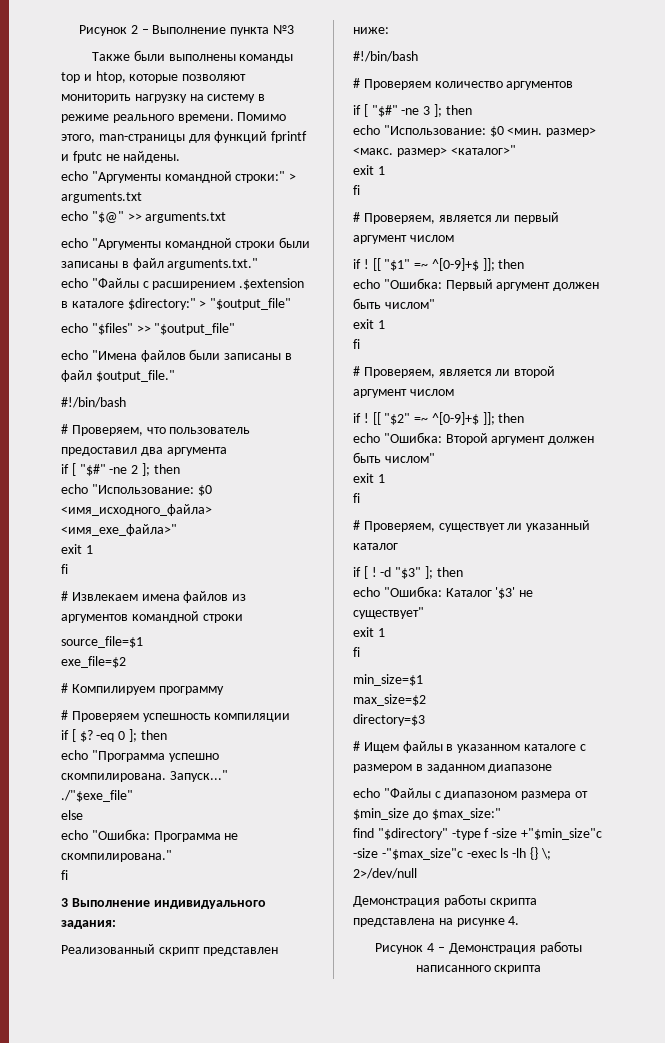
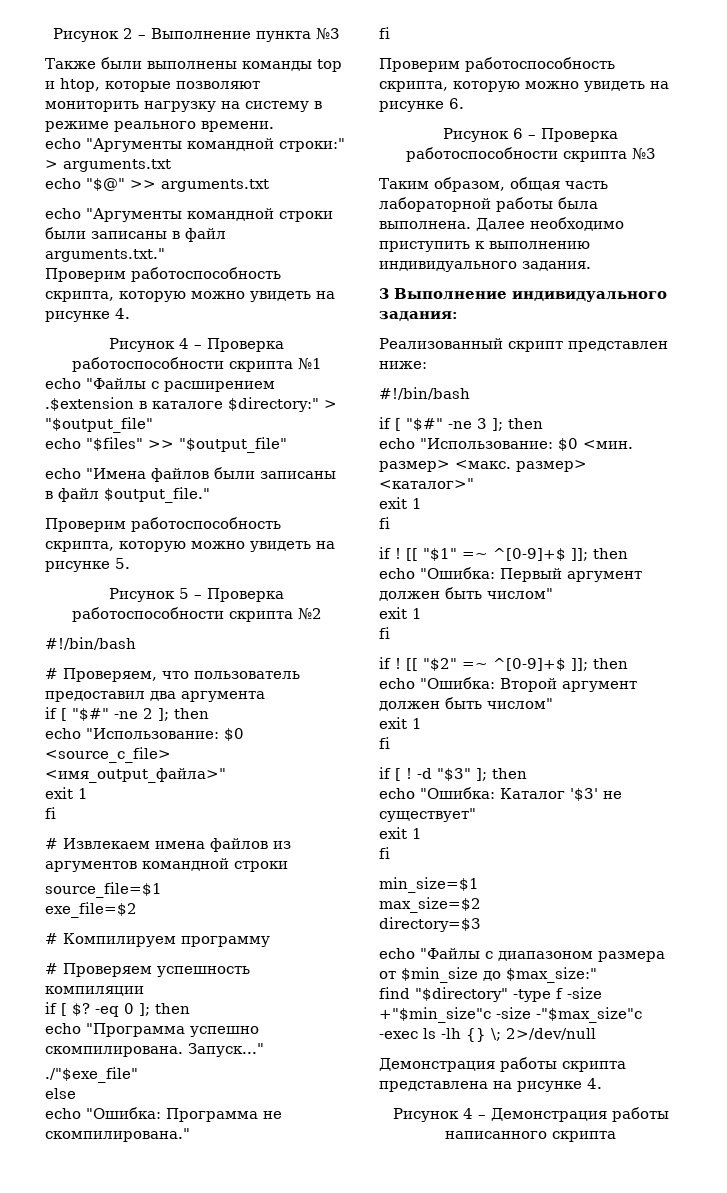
- Помимо этого, man-страницы для функций fprintf и fputc не найдены.
+ Проверим работоспособность скрипта, которую можно увидеть на рисунке 4.
+ Рисунок 4 – Проверка работоспособности скрипта №1
+ Проверим работоспособность скрипта, которую можно увидеть на рисунке 5.
+ Рисунок 5 – Проверка работоспособности скрипта №2
- echo "Использование: $0 <имя_исходного_файла> <имя_exe_файла>"
+ echo "Использование: $0 <source_c_file> <имя_output_файла>"
+ Проверим работоспособность скрипта, которую можно увидеть на рисунке 6.
+ Рисунок 6 – Проверка работоспособности скрипта №3
+ Таким образом, общая часть лабораторной работы была выполнена. Далее необходимо приступить к выполнению индивидуального задания.
- # Проверяем количество аргументов
- # Проверяем, является ли первый аргумент числом
- # Проверяем, является ли второй аргумент числом
- # Проверяем, существует ли указанный каталог
- # Ищем файлы в указанном каталоге с размером в заданном диапазоне

